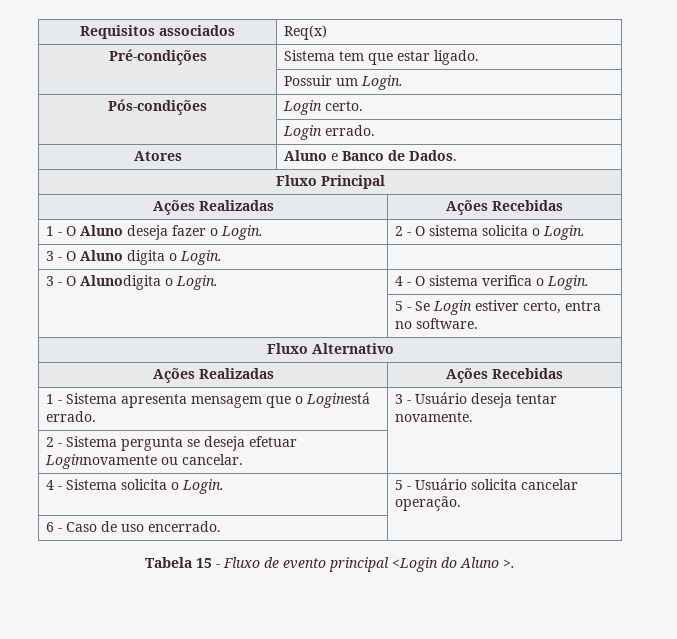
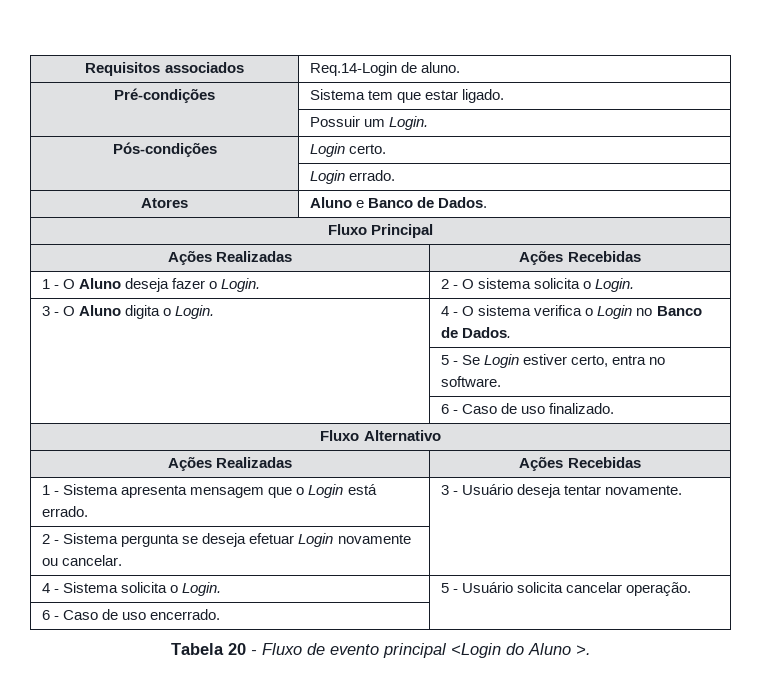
- Requisitos associados | Req(x)
+ Requisitos associados | Req.14-Login de aluno.
- 3 - O Aluno digita o Login. |
- 3 - O Alunodigita o Login. | 4 - O sistema verifica o Login.
+ 3 - O Aluno digita o Login. | 4 - O sistema verifica o Login no Banco de Dados.
+ | 6 - Caso de uso finalizado.
- 1 - Sistema apresenta mensagem que o Loginestá errado. | 3 - Usuário deseja tentar novamente.
+ 1 - Sistema apresenta mensagem que o Login está errado. | 3 - Usuário deseja tentar novamente.
- 2 - Sistema pergunta se deseja efetuar Loginnovamente ou cancelar. |
+ 2 - Sistema pergunta se deseja efetuar Login novamente ou cancelar. |
- Tabela 15 - Fluxo de evento principal <Login do Aluno >.
+ Tabela 20 - Fluxo de evento principal <Login do Aluno >.

